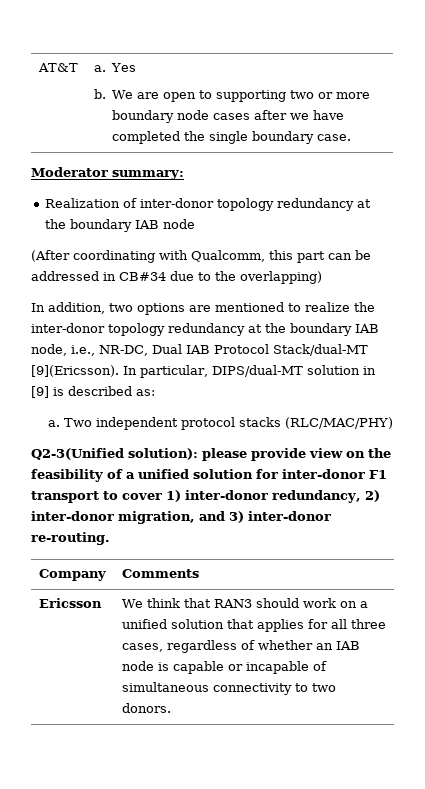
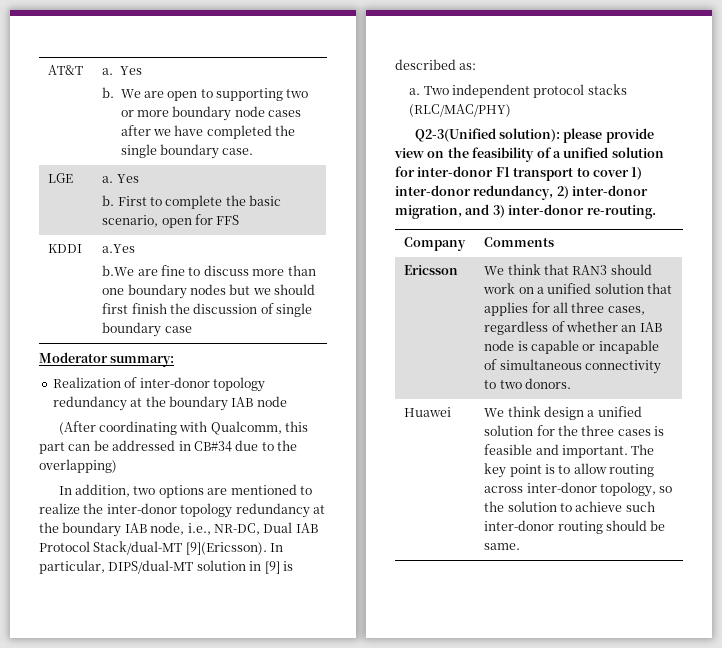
+ LGE | a. Yes
+ b. First to complete the basic scenario, open for FFS
+ KDDI | a.Yes
+ b.We are fine to discuss more than one boundary nodes but we should first finish the discussion of single boundary case
+ Huawei | We think design a unified solution for the three cases is feasible and important. The key point is to allow routing across inter-donor topology, so the solution to achieve such inter-donor routing should be same.

